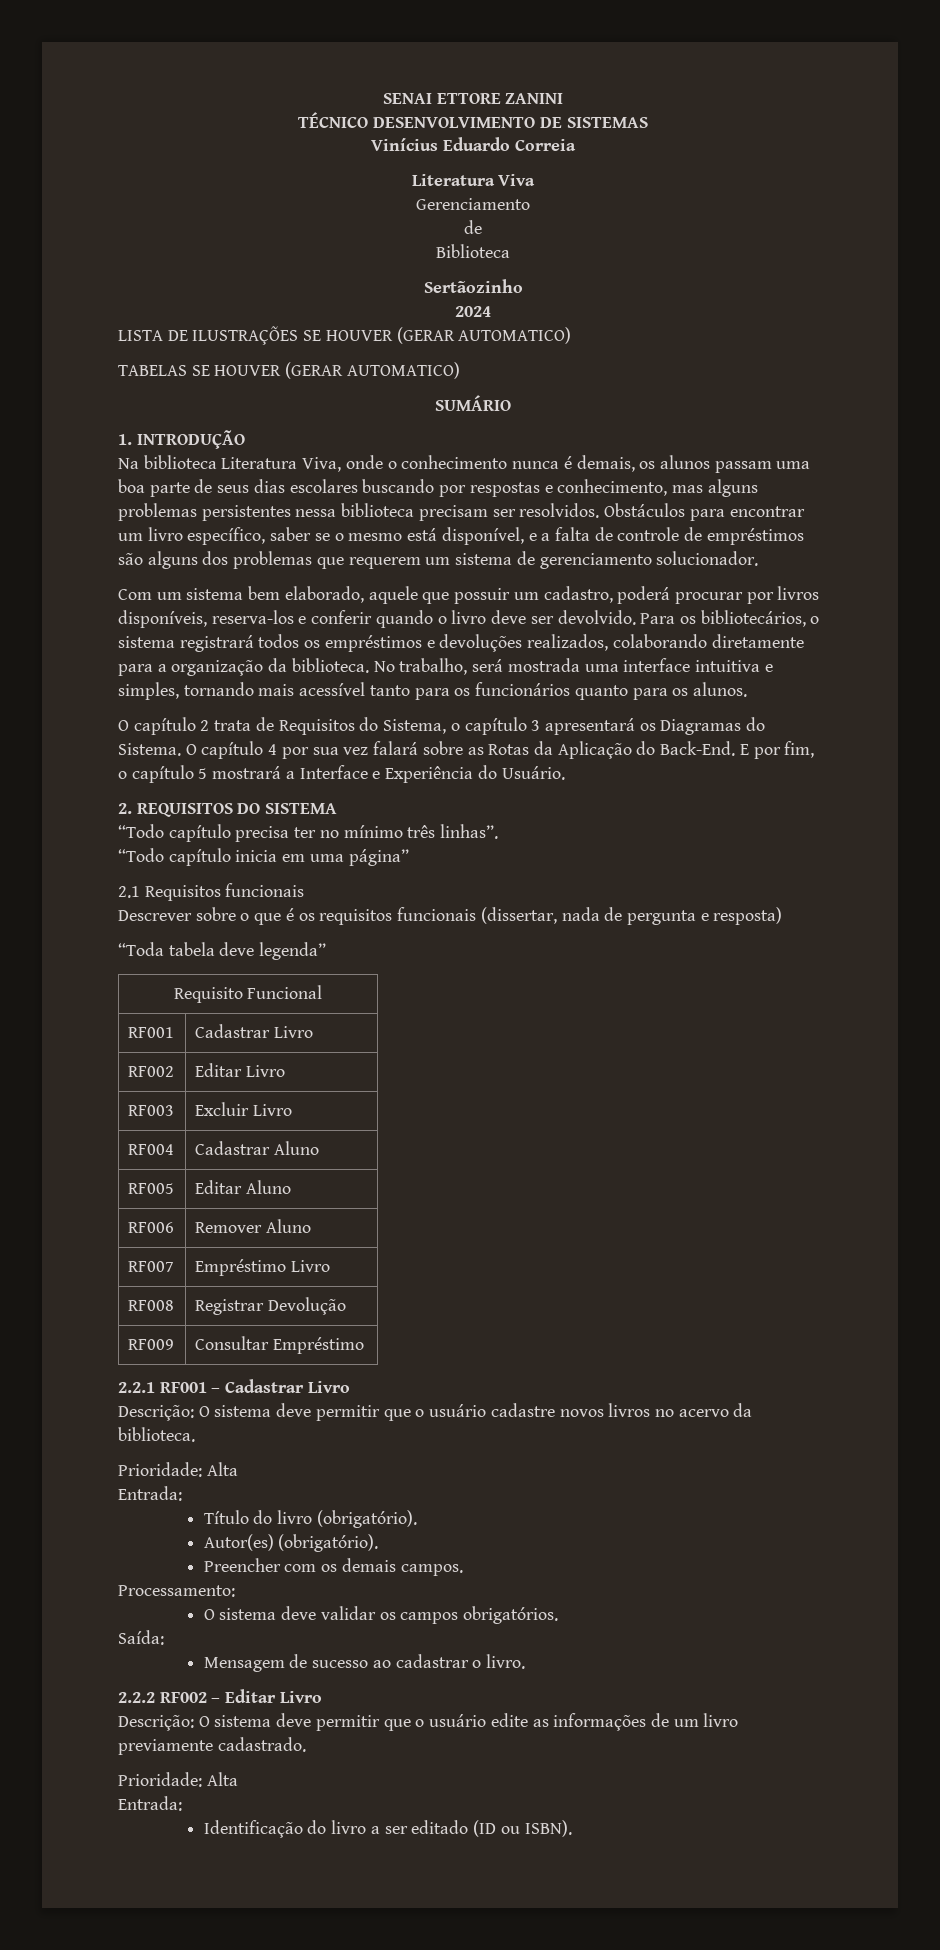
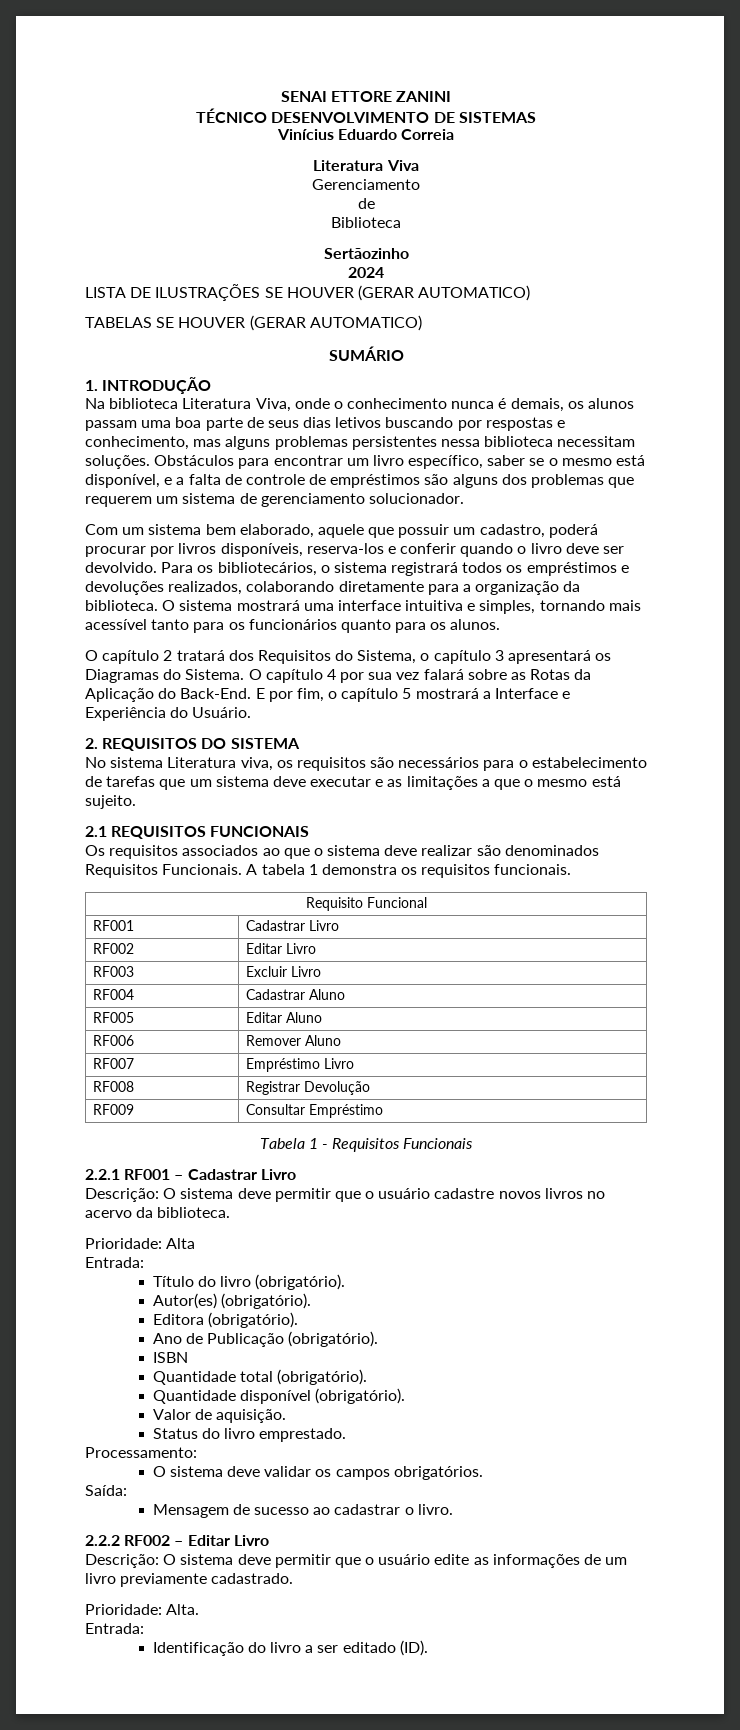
- Na biblioteca Literatura Viva, onde o conhecimento nunca é demais, os alunos passam uma boa parte de seus dias escolares buscando por respostas e conhecimento, mas alguns problemas persistentes nessa biblioteca precisam ser resolvidos.
+ Na biblioteca Literatura Viva, onde o conhecimento nunca é demais, os alunos passam uma boa parte de seus dias letivos buscando por respostas e conhecimento, mas alguns problemas persistentes nessa biblioteca necessitam soluções.
- No trabalho, será mostrada uma interface intuitiva e simples, tornando mais acessível tanto para os funcionários quanto para os alunos.
+ O sistema mostrará uma interface intuitiva e simples, tornando mais acessível tanto para os funcionários quanto para os alunos.
- O capítulo 2 trata de Requisitos do Sistema, o capítulo 3 apresentará os Diagramas do Sistema.
+ O capítulo 2 tratará dos Requisitos do Sistema, o capítulo 3 apresentará os Diagramas do Sistema.
- “Todo capítulo precisa ter no mínimo três linhas”.
- “Todo capítulo inicia em uma página”
- 2.1 Requisitos funcionais
- Descrever sobre o que é os requisitos funcionais (dissertar, nada de pergunta e resposta)
- “Toda tabela deve legenda”
+ No sistema Literatura viva, os requisitos são necessários para o estabelecimento de tarefas que um sistema deve executar e as limitações a que o mesmo está sujeito.
+ 2.1 REQUISITOS FUNCIONAIS
+ Os requisitos associados ao que o sistema deve realizar são denominados Requisitos Funcionais. A tabela 1 demonstra os requisitos funcionais.
+ Tabela 1 - Requisitos Funcionais
- Preencher com os demais campos.
+ Editora (obrigatório).
+ Ano de Publicação (obrigatório).
+ ISBN
+ Quantidade total (obrigatório).
+ Quantidade disponível (obrigatório).
+ Valor de aquisição.
+ Status do livro emprestado.
  Descrição: O sistema deve permitir que o usuário edite as informações de um livro previamente cadastrado.
- Prioridade: Alta
+ Prioridade: Alta.
- Identificação do livro a ser editado (ID ou ISBN).
+ Identificação do livro a ser editado (ID).

